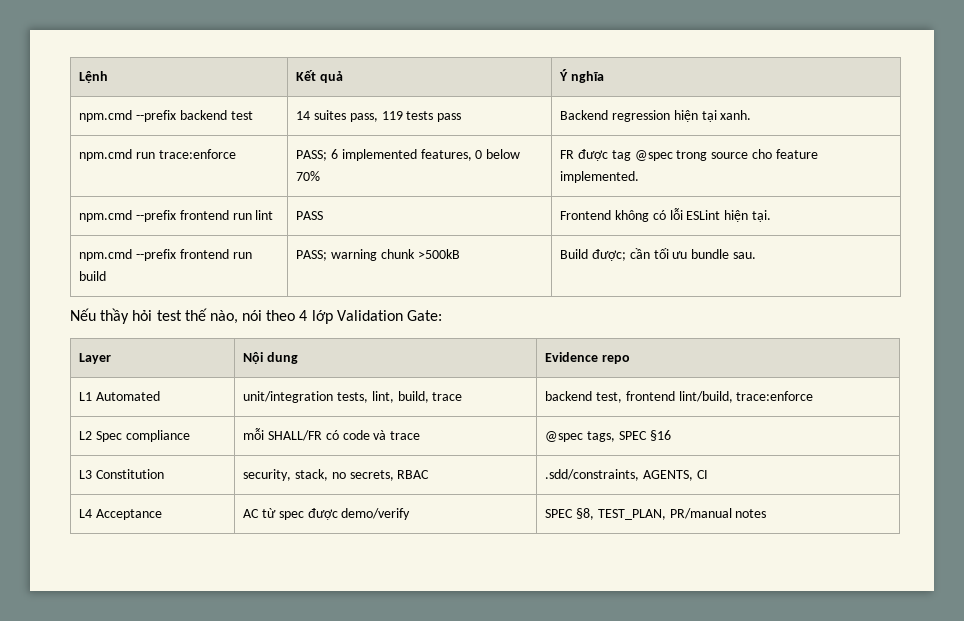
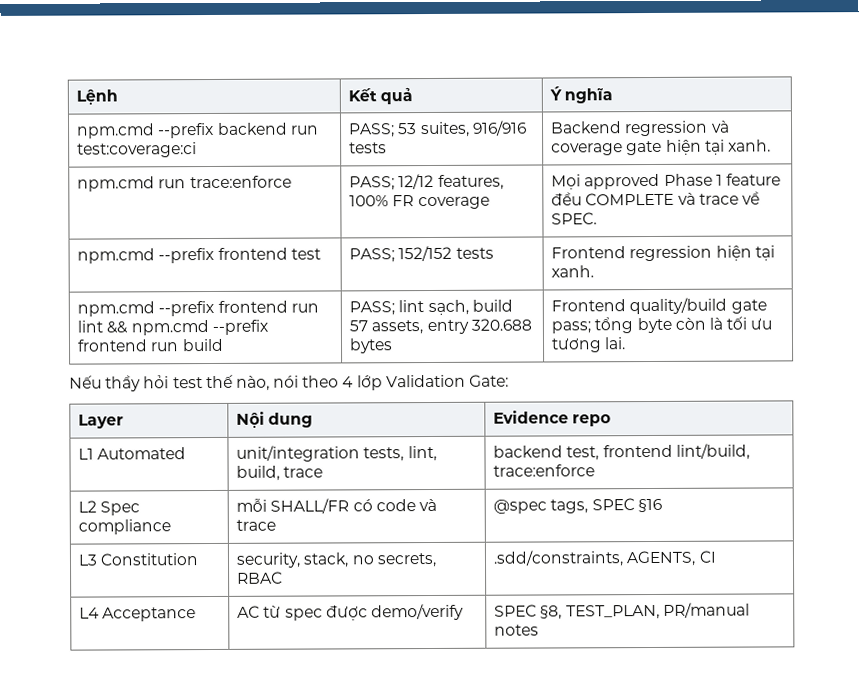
- npm.cmd --prefix backend test | 14 suites pass, 119 tests pass | Backend regression hiện tại xanh.
+ npm.cmd --prefix backend run test:coverage:ci | PASS; 53 suites, 916/916 tests | Backend regression và coverage gate hiện tại xanh.
- npm.cmd run trace:enforce | PASS; 6 implemented features, 0 below 70% | FR được tag @spec trong source cho feature implemented.
+ npm.cmd run trace:enforce | PASS; 12/12 features, 100% FR coverage | Mọi approved Phase 1 feature đều COMPLETE và trace về SPEC.
+ npm.cmd --prefix frontend test | PASS; 152/152 tests | Frontend regression hiện tại xanh.
- npm.cmd --prefix frontend run lint | PASS | Frontend không có lỗi ESLint hiện tại.
- npm.cmd --prefix frontend run build | PASS; warning chunk >500kB | Build được; cần tối ưu bundle sau.
+ npm.cmd --prefix frontend run lint && npm.cmd --prefix frontend run build | PASS; lint sạch, build 57 assets, entry 320.688 bytes | Frontend quality/build gate pass; tổng byte còn là tối ưu tương lai.

